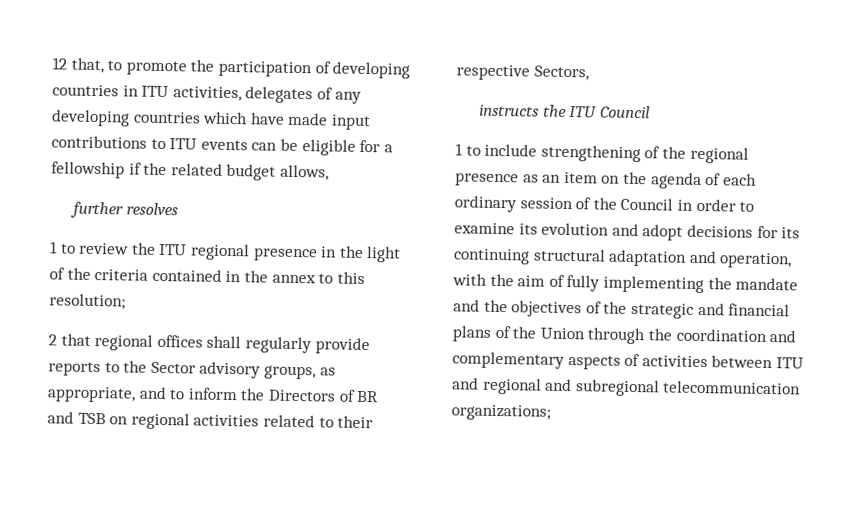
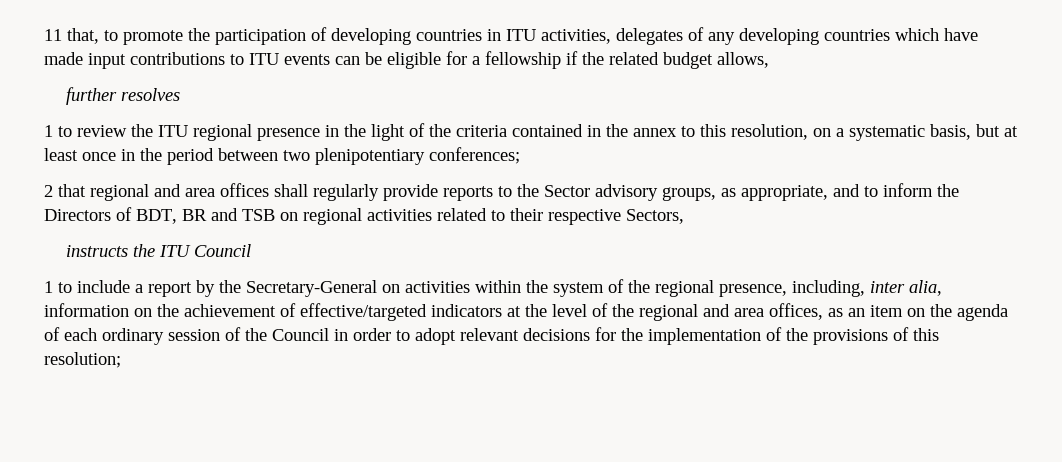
- 12 that, to promote the participation of developing countries in ITU activities, delegates of any developing countries which have made input contributions to ITU events can be eligible for a fellowship if the related budget allows,
+ 11 that, to promote the participation of developing countries in ITU activities, delegates of any developing countries which have made input contributions to ITU events can be eligible for a fellowship if the related budget allows,
- 1 to review the ITU regional presence in the light of the criteria contained in the annex to this resolution;
+ 1 to review the ITU regional presence in the light of the criteria contained in the annex to this resolution, on a systematic basis, but at least once in the period between two plenipotentiary conferences;
- 2 that regional offices shall regularly provide reports to the Sector advisory groups, as appropriate, and to inform the Directors of BR and TSB on regional activities related to their respective Sectors,
+ 2 that regional and area offices shall regularly provide reports to the Sector advisory groups, as appropriate, and to inform the Directors of BDT, BR and TSB on regional activities related to their respective Sectors,
- 1 to include strengthening of the regional presence as an item on the agenda of each ordinary session of the Council in order to examine its evolution and adopt decisions for its continuing structural adaptation and operation, with the aim of fully implementing the mandate and the objectives of the strategic and financial plans of the Union through the coordination and complementary aspects of activities between ITU and regional and subregional telecommunication organizations;
+ 1 to include a report by the Secretary-General on activities within the system of the regional presence, including, inter alia, information on the achievement of effective/targeted indicators at the level of the regional and area offices, as an item on the agenda of each ordinary session of the Council in order to adopt relevant decisions for the implementation of the provisions of this resolution;

